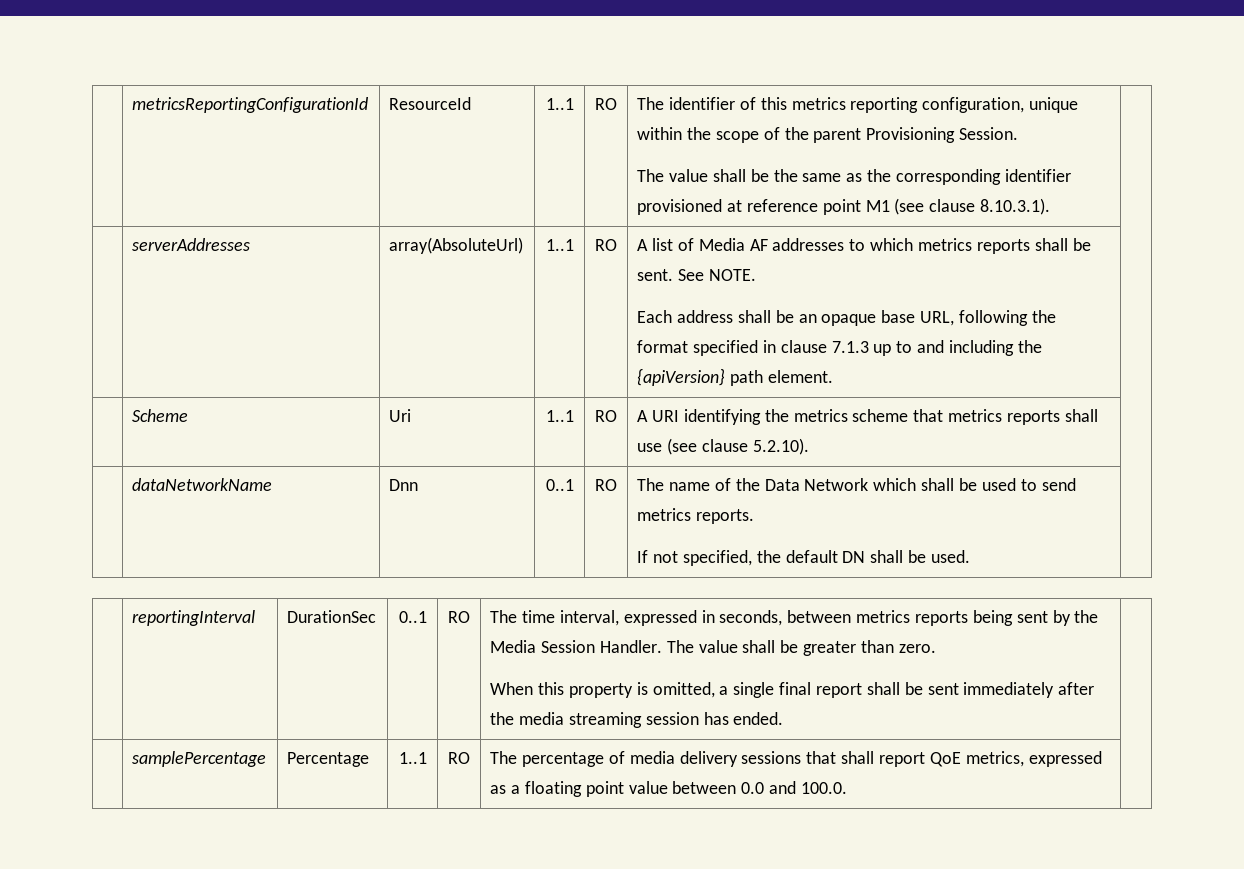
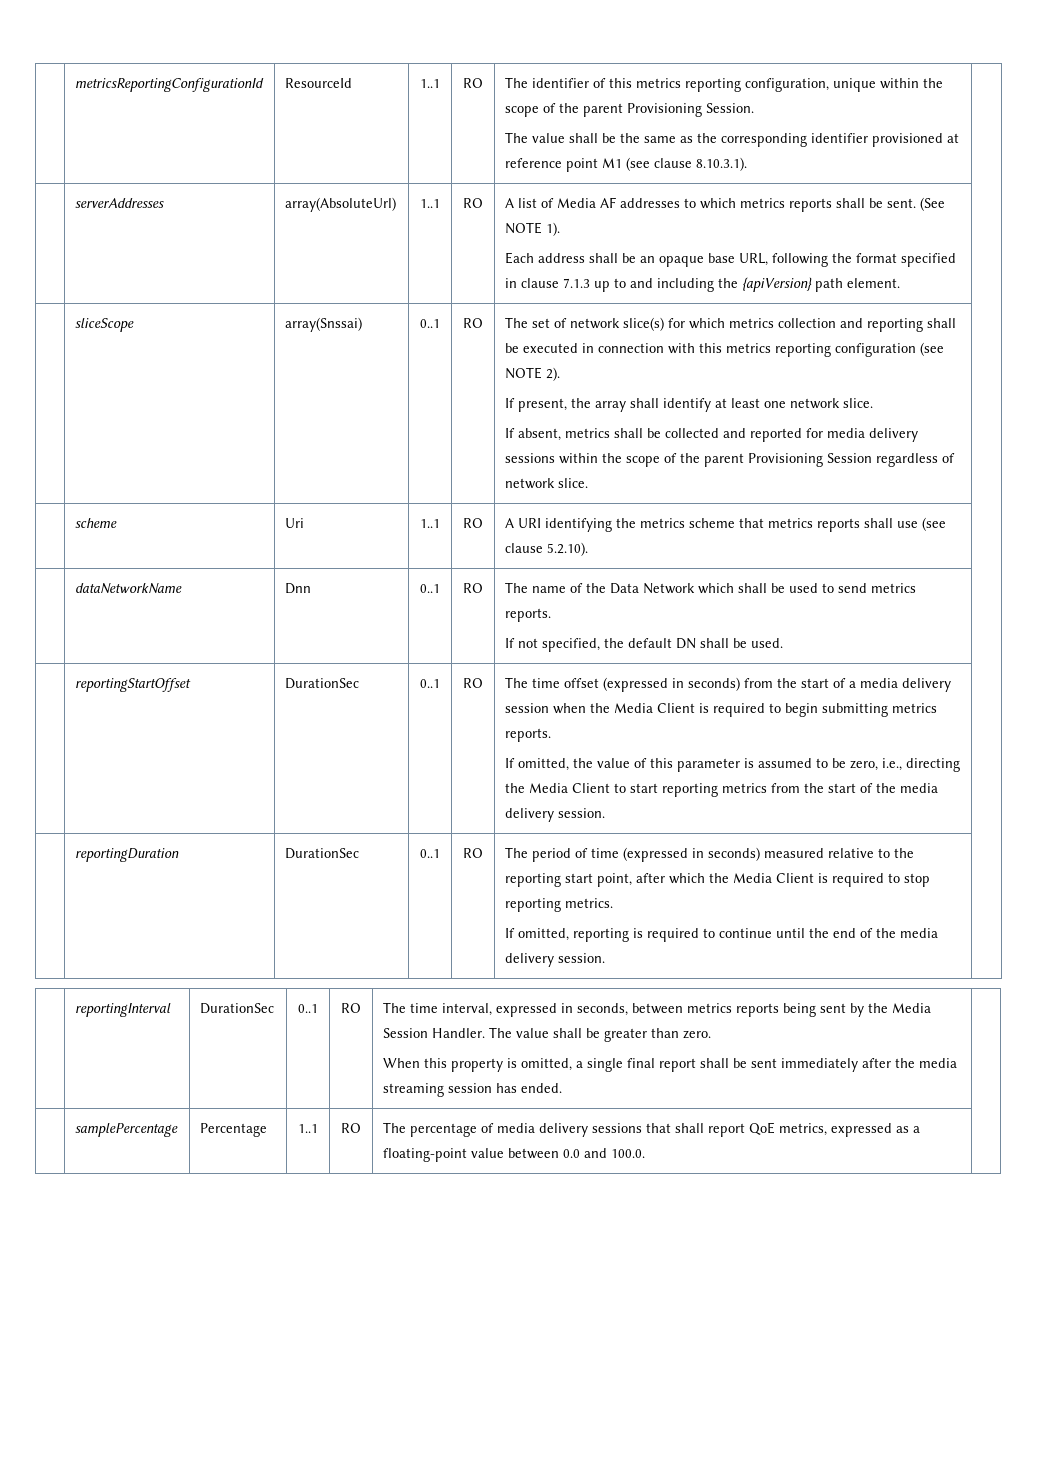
- See NOTE.
+ (See NOTE 1).
- Scheme | Uri | 1..1 | RO | A URI identifying the metrics scheme that metrics reports shall use (see clause 5.2.10).
+ sliceScope | array(Snssai) | 0..1 | RO | The set of network slice(s) for which metrics collection and reporting shall be executed in connection with this metrics reporting configuration (see NOTE 2).
+ If present, the array shall identify at least one network slice.
+ If absent, metrics shall be collected and reported for media delivery sessions within the scope of the parent Provisioning Session regardless of network slice. |
+ | scheme | Uri | 1..1 | RO | A URI identifying the metrics scheme that metrics reports shall use (see clause 5.2.10). |
+ reportingStartOffset | DurationSec | 0..1 | RO | The time offset (expressed in seconds) from the start of a media delivery session when the Media Client is required to begin submitting metrics reports.
+ If omitted, the value of this parameter is assumed to be zero, i.e., directing the Media Client to start reporting metrics from the start of the media delivery session. |
+ | reportingDuration | DurationSec | 0..1 | RO | The period of time (expressed in seconds) measured relative to the reporting start point, after which the Media Client is required to stop reporting metrics.
+ If omitted, reporting is required to continue until the end of the media delivery session.
- | samplePercentage | Percentage | 1..1 | RO | The percentage of media delivery sessions that shall report QoE metrics, expressed as a floating point value between 0.0 and 100.0. |
+ | samplePercentage | Percentage | 1..1 | RO | The percentage of media delivery sessions that shall report QoE metrics, expressed as a floating-point value between 0.0 and 100.0. |

